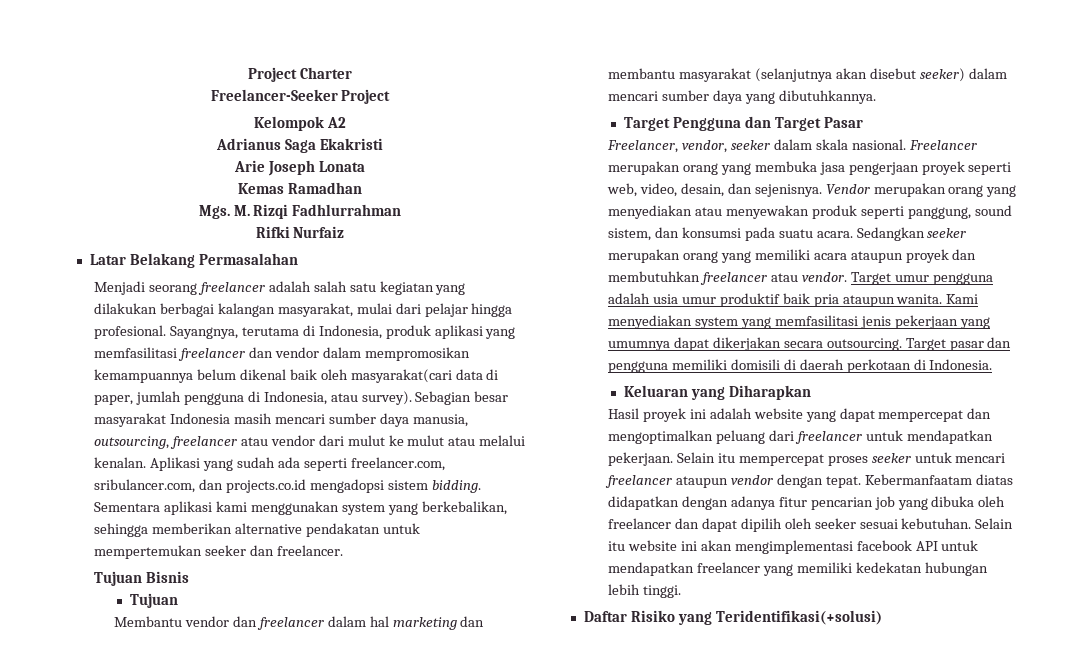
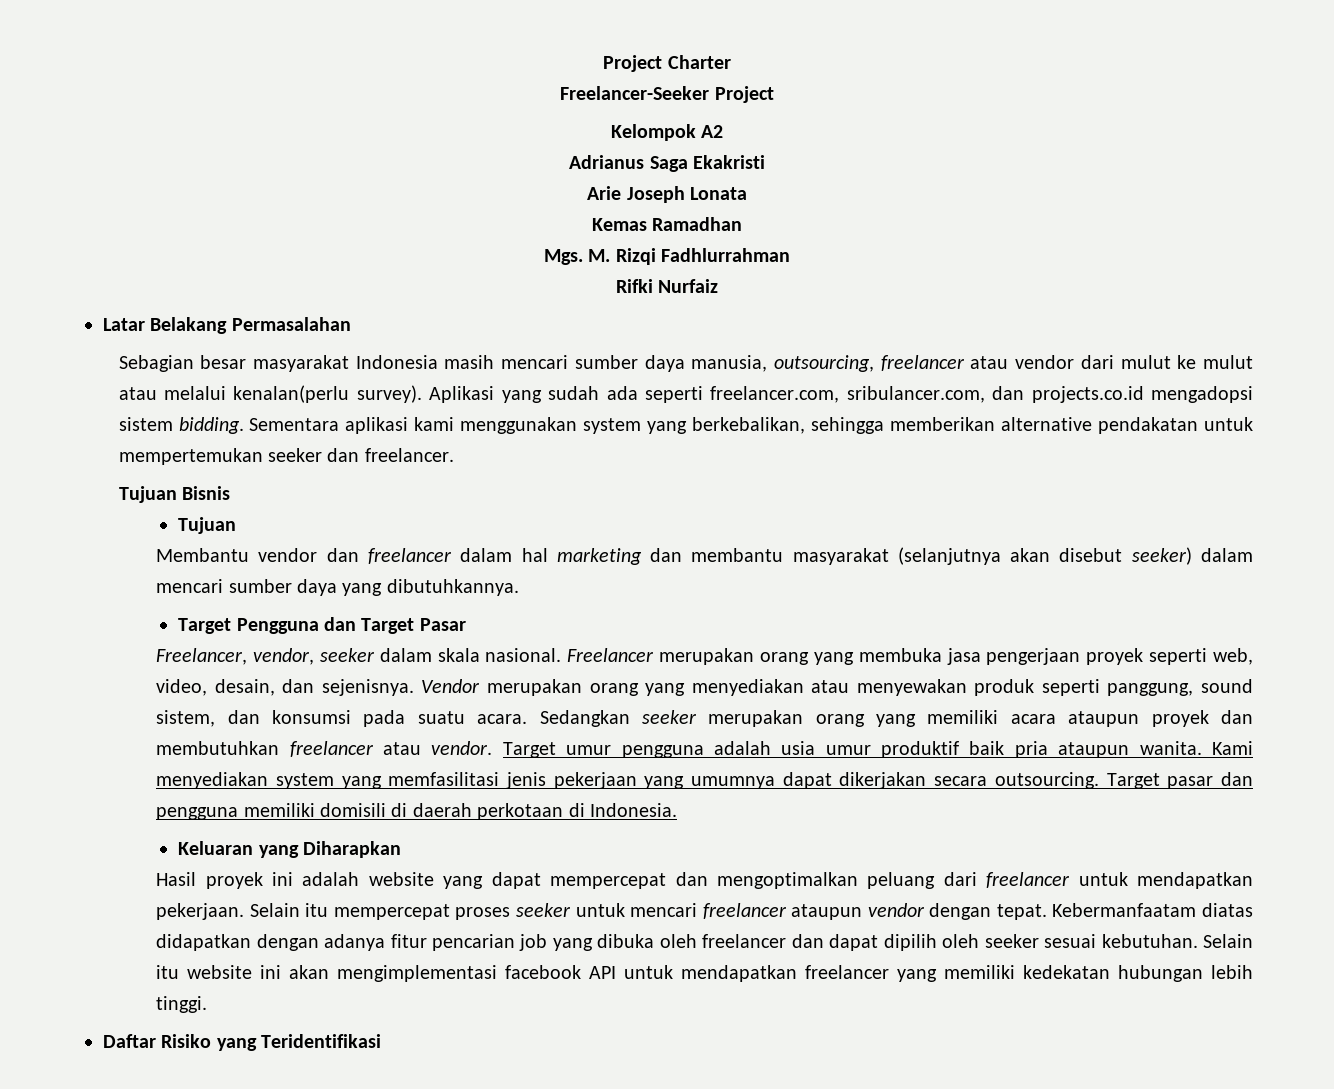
- Menjadi seorang freelancer adalah salah satu kegiatan yang dilakukan berbagai kalangan masyarakat, mulai dari pelajar hingga profesional. Sayangnya, terutama di Indonesia, produk aplikasi yang memfasilitasi freelancer dan vendor dalam mempromosikan kemampuannya belum dikenal baik oleh masyarakat(cari data di paper, jumlah pengguna di Indonesia, atau survey). Sebagian besar masyarakat Indonesia masih mencari sumber daya manusia, outsourcing, freelancer atau vendor dari mulut ke mulut atau melalui kenalan.
+ Sebagian besar masyarakat Indonesia masih mencari sumber daya manusia, outsourcing, freelancer atau vendor dari mulut ke mulut atau melalui kenalan(perlu survey).
- Daftar Risiko yang Teridentifikasi(+solusi)
+ Daftar Risiko yang Teridentifikasi

